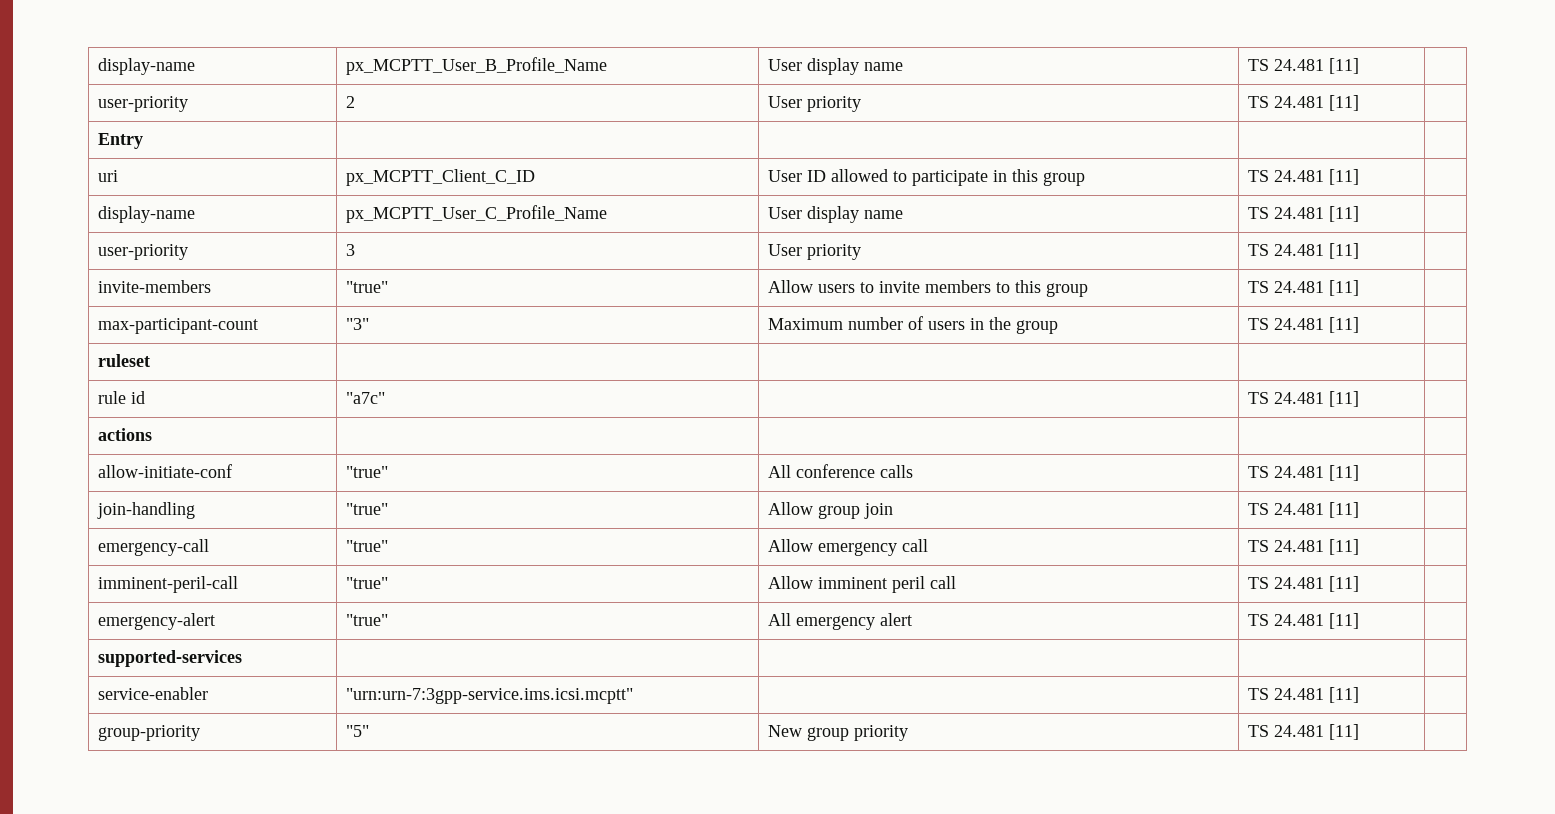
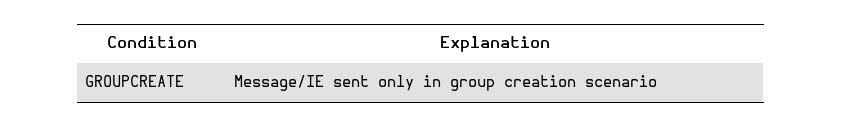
- display-name | px_MCPTT_User_B_Profile_Name | User display name | TS 24.481 [11] |
- user-priority | 2 | User priority | TS 24.481 [11] |
- Entry | | | |
- uri | px_MCPTT_Client_C_ID | User ID allowed to participate in this group | TS 24.481 [11] |
- display-name | px_MCPTT_User_C_Profile_Name | User display name | TS 24.481 [11] |
- user-priority | 3 | User priority | TS 24.481 [11] |
- invite-members | "true" | Allow users to invite members to this group | TS 24.481 [11] |
- max-participant-count | "3" | Maximum number of users in the group | TS 24.481 [11] |
- ruleset | | | |
- rule id | "a7c" | | TS 24.481 [11] |
- actions | | | |
- allow-initiate-conf | "true" | All conference calls | TS 24.481 [11] |
- join-handling | "true" | Allow group join | TS 24.481 [11] |
- emergency-call | "true" | Allow emergency call | TS 24.481 [11] |
- imminent-peril-call | "true" | Allow imminent peril call | TS 24.481 [11] |
- emergency-alert | "true" | All emergency alert | TS 24.481 [11] |
- supported-services | | | |
- service-enabler | "urn:urn-7:3gpp-service.ims.icsi.mcptt" | | TS 24.481 [11] |
- group-priority | "5" | New group priority | TS 24.481 [11] |
+ Condition | Explanation
+ GROUPCREATE | Message/IE sent only in group creation scenario

